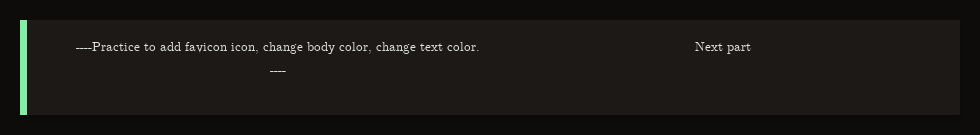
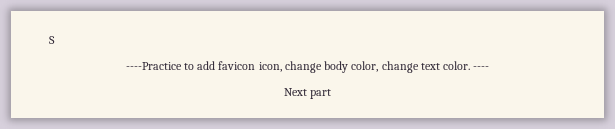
+ S

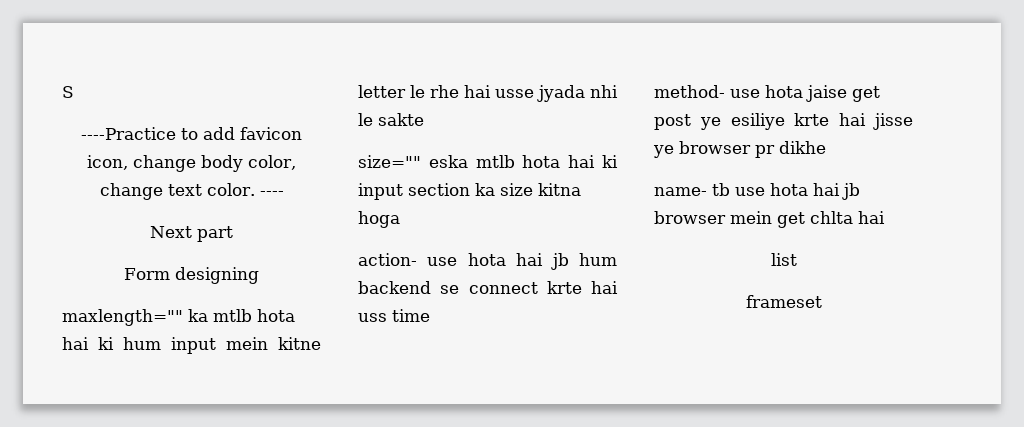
+ Form designing
+ maxlength="" ka mtlb hota hai ki hum input mein kitne letter le rhe hai usse jyada nhi le sakte
+ size="" eska mtlb hota hai ki input section ka size kitna hoga
+ action- use hota hai jb hum backend se connect krte hai uss time
+ method- use hota jaise get post ye esiliye krte hai jisse ye browser pr dikhe
+ name- tb use hota hai jb browser mein get chlta hai
+ list
+ frameset

